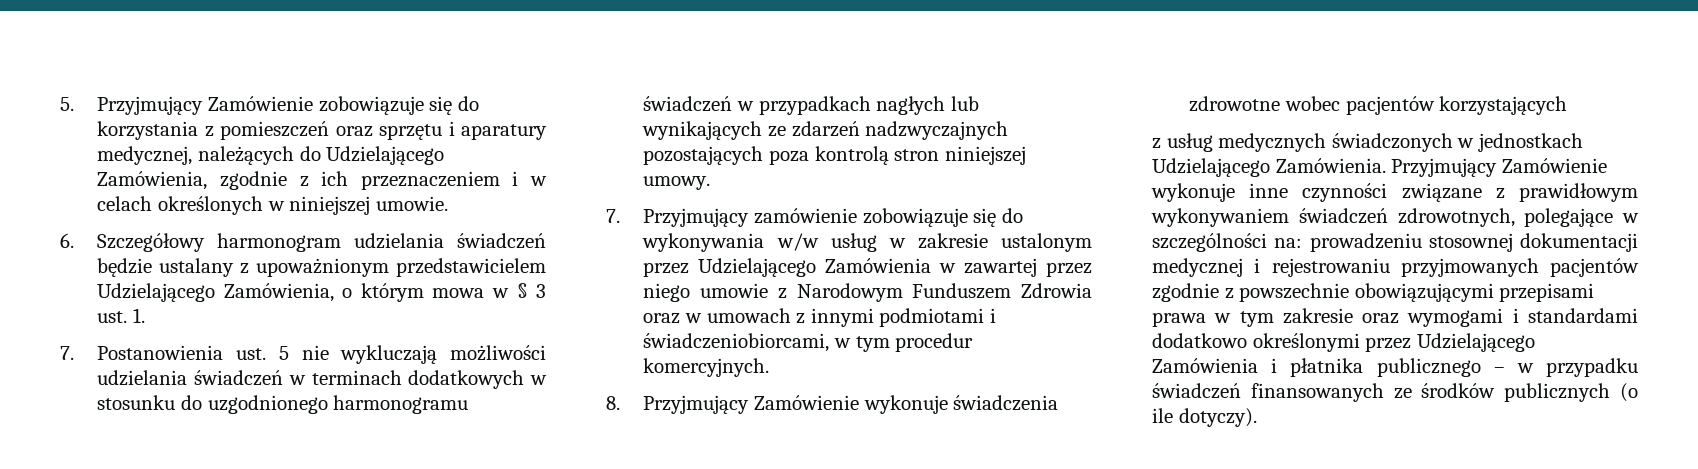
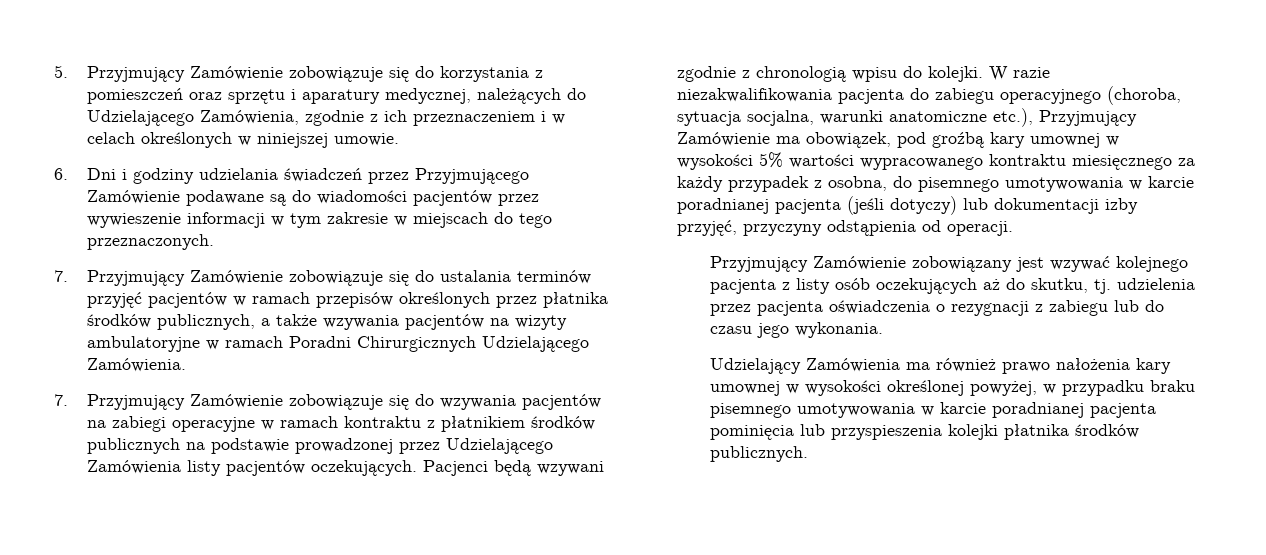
- 6. Szczegółowy harmonogram udzielania świadczeń będzie ustalany z upoważnionym przedstawicielem Udzielającego Zamówienia, o którym mowa w § 3 ust. 1.
- 7. Postanowienia ust. 5 nie wykluczają możliwości udzielania świadczeń w terminach dodatkowych w stosunku do uzgodnionego harmonogramu świadczeń w przypadkach nagłych lub wynikających ze zdarzeń nadzwyczajnych pozostających poza kontrolą stron niniejszej umowy.
- 7. Przyjmujący zamówienie zobowiązuje się do wykonywania w/w usług w zakresie ustalonym przez Udzielającego Zamówienia w zawartej przez niego umowie z Narodowym Funduszem Zdrowia oraz w umowach z innymi podmiotami i świadczeniobiorcami, w tym procedur komercyjnych.
- 8. Przyjmujący Zamówienie wykonuje świadczenia zdrowotne wobec pacjentów korzystających
- z usług medycznych świadczonych w jednostkach Udzielającego Zamówienia. Przyjmujący Zamówienie wykonuje inne czynności związane z prawidłowym wykonywaniem świadczeń zdrowotnych, polegające w szczególności na: prowadzeniu stosownej dokumentacji medycznej i rejestrowaniu przyjmowanych pacjentów zgodnie z powszechnie obowiązującymi przepisami prawa w tym zakresie oraz wymogami i standardami dodatkowo określonymi przez Udzielającego Zamówienia i płatnika publicznego – w przypadku świadczeń finansowanych ze środków publicznych (o ile dotyczy).
+ 6. Dni i godziny udzielania świadczeń przez Przyjmującego Zamówienie podawane są do wiadomości pacjentów przez wywieszenie informacji w tym zakresie w miejscach do tego przeznaczonych.
+ 7. Przyjmujący Zamówienie zobowiązuje się do ustalania terminów przyjęć pacjentów w ramach przepisów określonych przez płatnika środków publicznych, a także wzywania pacjentów na wizyty ambulatoryjne w ramach Poradni Chirurgicznych Udzielającego Zamówienia.
+ 7. Przyjmujący Zamówienie zobowiązuje się do wzywania pacjentów na zabiegi operacyjne w ramach kontraktu z płatnikiem środków publicznych na podstawie prowadzonej przez Udzielającego Zamówienia listy pacjentów oczekujących. Pacjenci będą wzywani zgodnie z chronologią wpisu do kolejki. W razie niezakwalifikowania pacjenta do zabiegu operacyjnego (choroba, sytuacja socjalna, warunki anatomiczne etc.), Przyjmujący Zamówienie ma obowiązek, pod groźbą kary umownej w wysokości 5% wartości wypracowanego kontraktu miesięcznego za każdy przypadek z osobna, do pisemnego umotywowania w karcie poradnianej pacjenta (jeśli dotyczy) lub dokumentacji izby przyjęć, przyczyny odstąpienia od operacji.
+ Przyjmujący Zamówienie zobowiązany jest wzywać kolejnego pacjenta z listy osób oczekujących aż do skutku, tj. udzielenia przez pacjenta oświadczenia o rezygnacji z zabiegu lub do czasu jego wykonania.
+ Udzielający Zamówienia ma również prawo nałożenia kary umownej w wysokości określonej powyżej, w przypadku braku pisemnego umotywowania w karcie poradnianej pacjenta pominięcia lub przyspieszenia kolejki płatnika środków publicznych.

